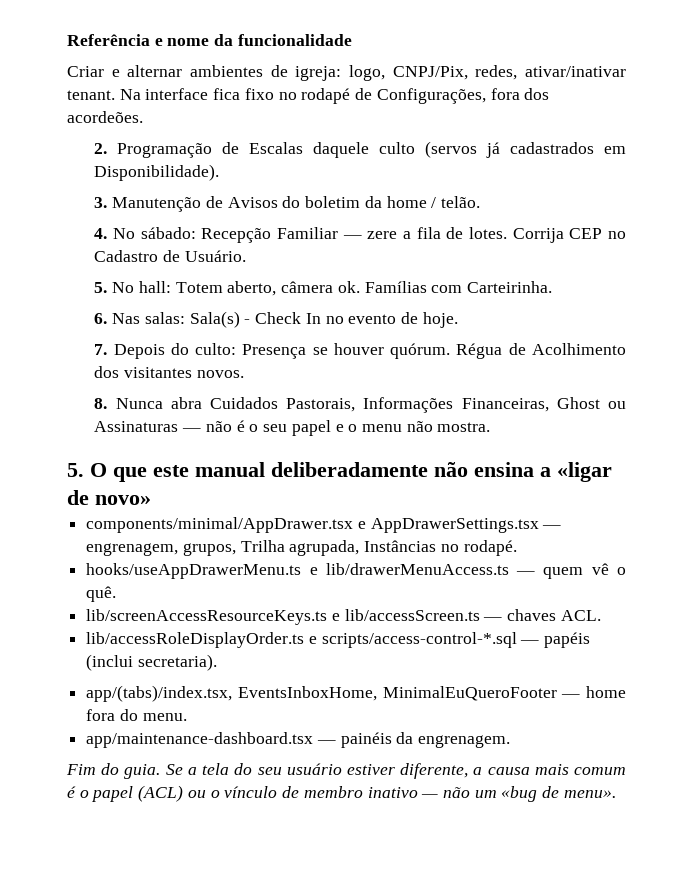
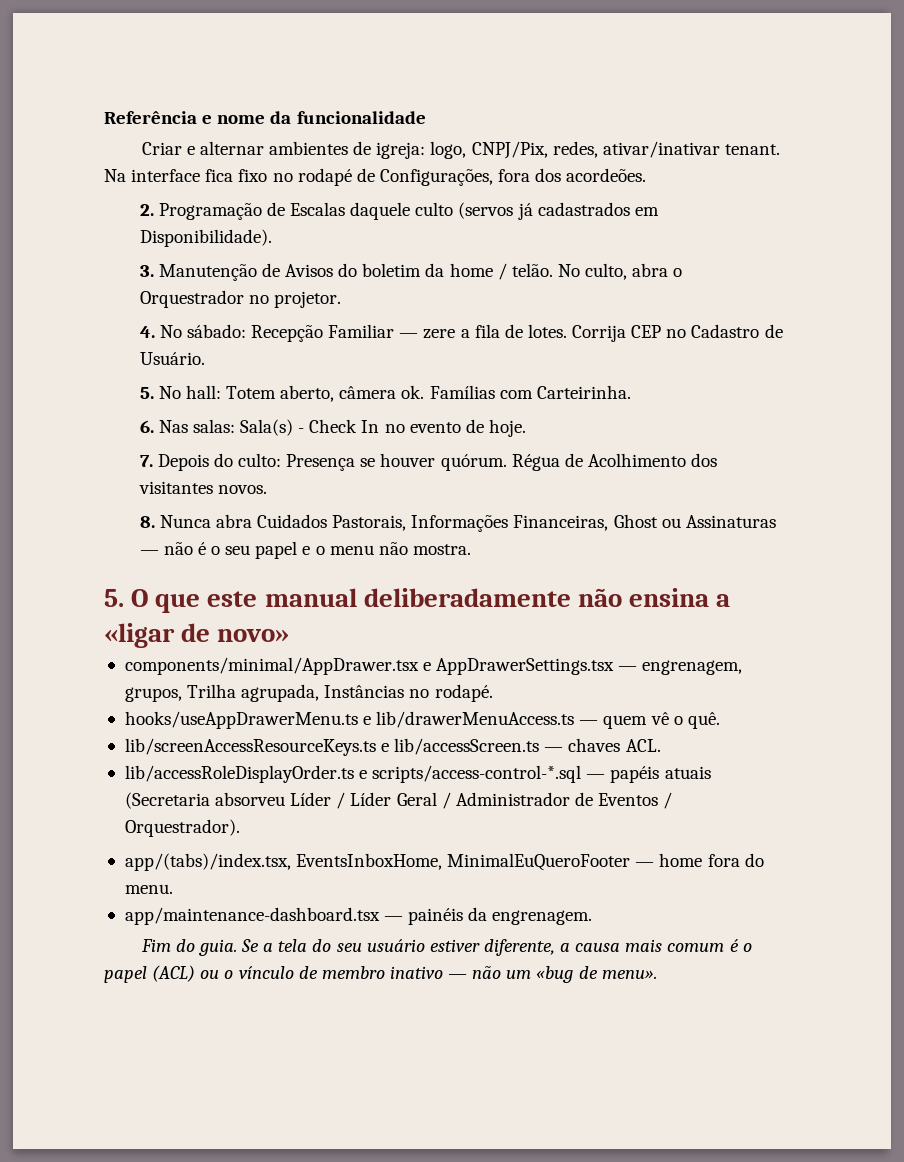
+ No culto, abra o Orquestrador no projetor.
- lib/accessRoleDisplayOrder.ts e scripts/access-control-*.sql — papéis (inclui secretaria).
+ lib/accessRoleDisplayOrder.ts e scripts/access-control-*.sql — papéis atuais (Secretaria absorveu Líder / Líder Geral / Administrador de Eventos / Orquestrador).

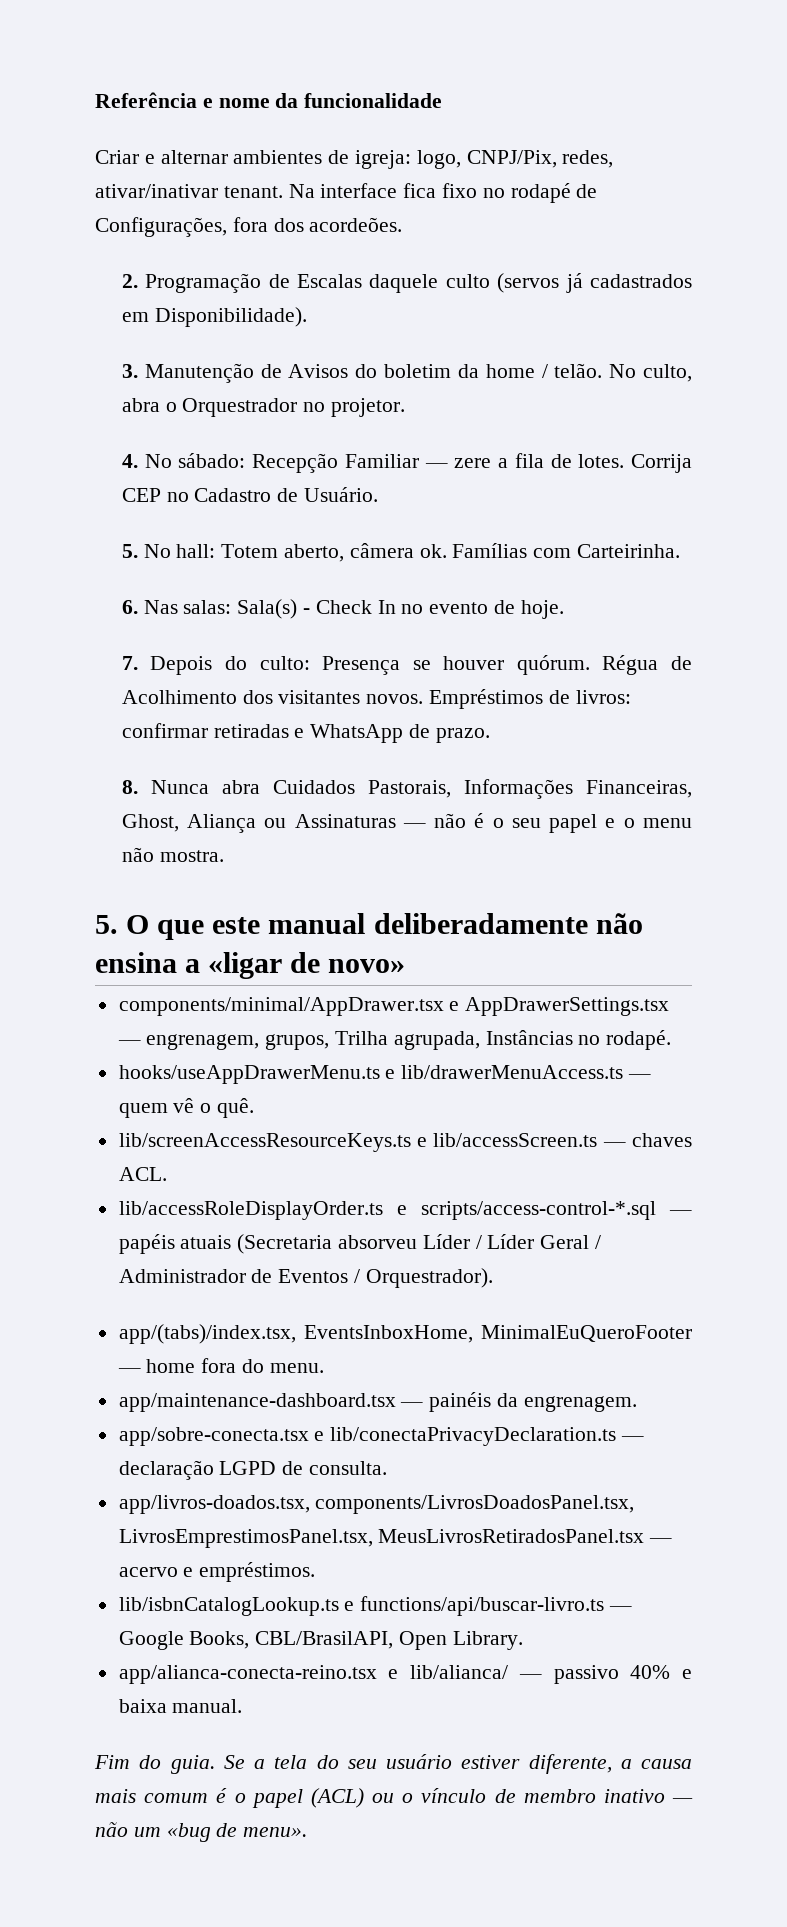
+ Empréstimos de livros: confirmar retiradas e WhatsApp de prazo.
- 8. Nunca abra Cuidados Pastorais, Informações Financeiras, Ghost ou Assinaturas — não é o seu papel e o menu não mostra.
+ 8. Nunca abra Cuidados Pastorais, Informações Financeiras, Ghost, Aliança ou Assinaturas — não é o seu papel e o menu não mostra.
+ app/sobre-conecta.tsx e lib/conectaPrivacyDeclaration.ts — declaração LGPD de consulta.
+ app/livros-doados.tsx, components/LivrosDoadosPanel.tsx, LivrosEmprestimosPanel.tsx, MeusLivrosRetiradosPanel.tsx — acervo e empréstimos.
+ lib/isbnCatalogLookup.ts e functions/api/buscar-livro.ts — Google Books, CBL/BrasilAPI, Open Library.
+ app/alianca-conecta-reino.tsx e lib/alianca/ — passivo 40% e baixa manual.

